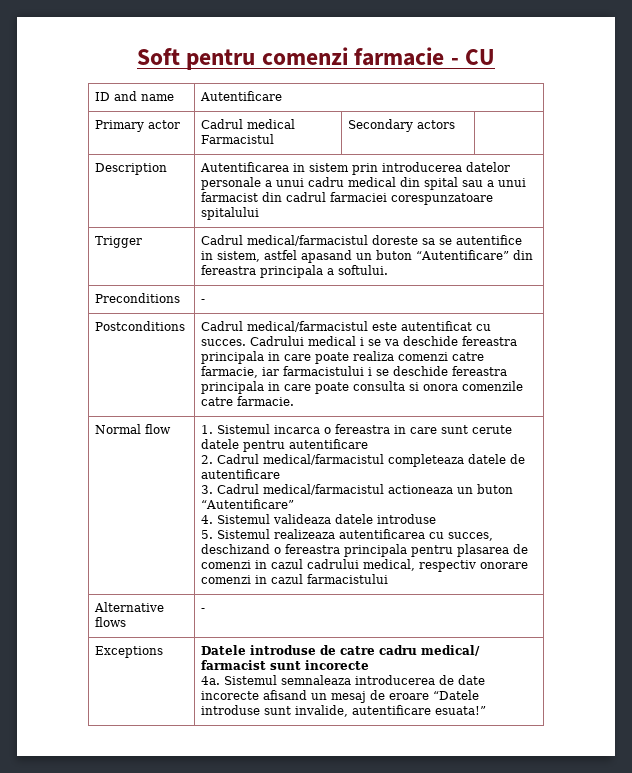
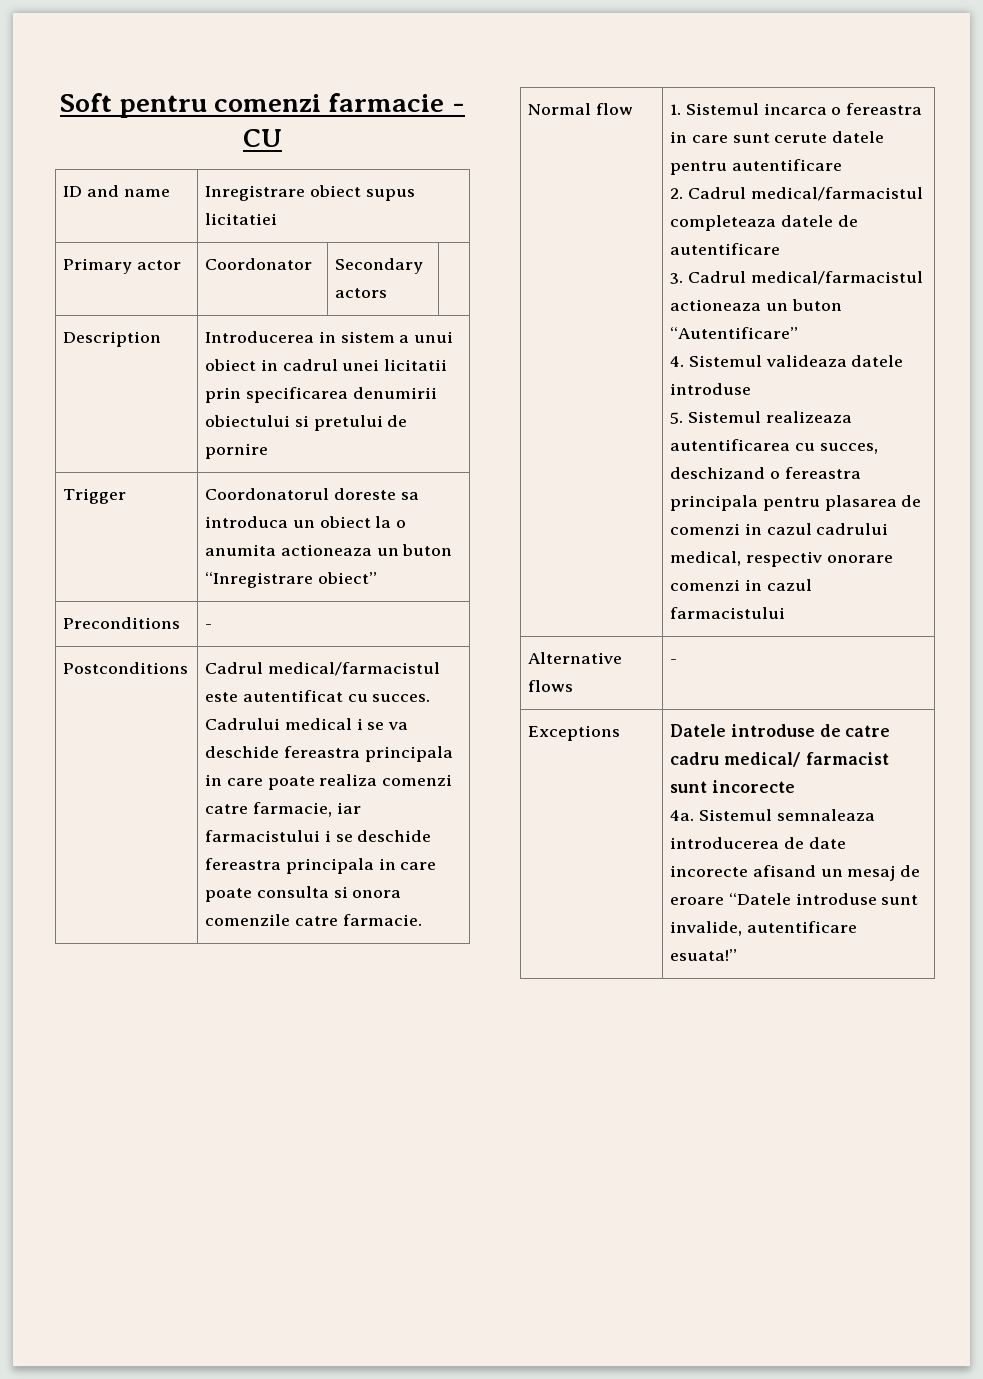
- ID and name | Autentificare
+ ID and name | Inregistrare obiect supus licitatiei
- Primary actor | Cadrul medical Farmacistul | Secondary actors |
+ Primary actor | Coordonator | Secondary actors |
- Description | Autentificarea in sistem prin introducerea datelor personale a unui cadru medical din spital sau a unui farmacist din cadrul farmaciei corespunzatoare spitalului
- Trigger | Cadrul medical/farmacistul doreste sa se autentifice in sistem, astfel apasand un buton “Autentificare” din fereastra principala a softului.
+ Description | Introducerea in sistem a unui obiect in cadrul unei licitatii prin specificarea denumirii obiectului si pretului de pornire
+ Trigger | Coordonatorul doreste sa introduca un obiect la o anumita actioneaza un buton “Inregistrare obiect”

